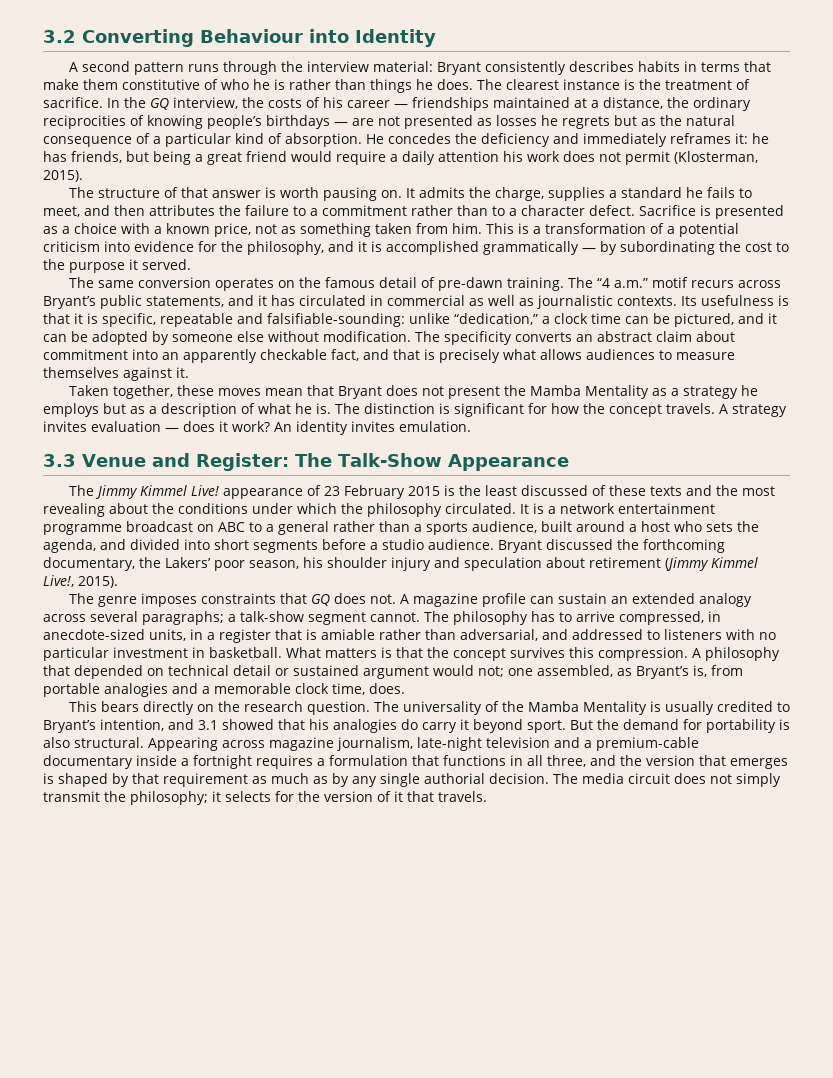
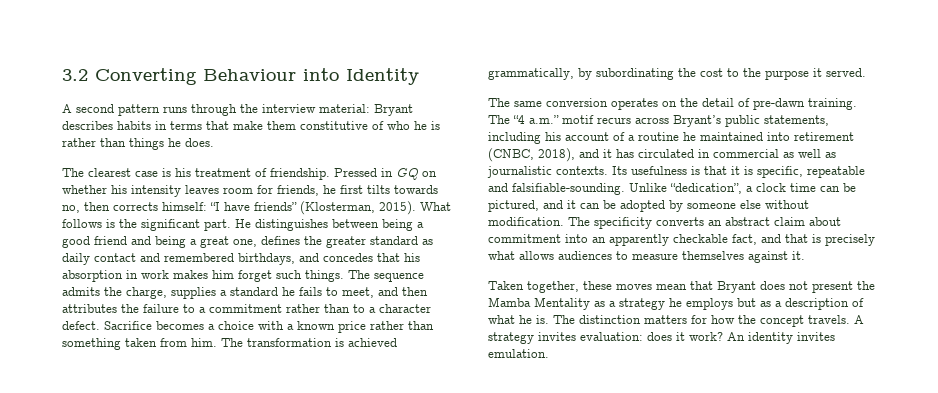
- A second pattern runs through the interview material: Bryant consistently describes habits in terms that make them constitutive of who he is rather than things he does. The clearest instance is the treatment of sacrifice. In the GQ interview, the costs of his career — friendships maintained at a distance, the ordinary reciprocities of knowing people’s birthdays — are not presented as losses he regrets but as the natural consequence of a particular kind of absorption. He concedes the deficiency and immediately reframes it: he has friends, but being a great friend would require a daily attention his work does not permit (Klosterman, 2015).
- The structure of that answer is worth pausing on. It admits the charge, supplies a standard he fails to meet, and then attributes the failure to a commitment rather than to a character defect.
+ A second pattern runs through the interview material: Bryant describes habits in terms that make them constitutive of who he is rather than things he does.
+ The clearest case is his treatment of friendship. Pressed in GQ on whether his intensity leaves room for friends, he first tilts towards no, then corrects himself: “I have friends” (Klosterman, 2015). What follows is the significant part. He distinguishes between being a good friend and being a great one, defines the greater standard as daily contact and remembered birthdays, and concedes that his absorption in work makes him forget such things. The sequence admits the charge, supplies a standard he fails to meet, and then attributes the failure to a commitment rather than to a character defect.
- Sacrifice is presented as a choice with a known price, not as something taken from him.
+ Sacrifice becomes a choice with a known price rather than something taken from him.
- This is a transformation of a potential criticism into evidence for the philosophy, and it is accomplished grammatically — by subordinating the cost to the purpose it served.
+ The transformation is achieved grammatically, by subordinating the cost to the purpose it served.
- The same conversion operates on the famous detail of pre-dawn training.
+ The same conversion operates on the detail of pre-dawn training.
- The “4 a.m.” motif recurs across Bryant’s public statements, and it has circulated in commercial as well as journalistic contexts.
+ The “4 a.m.” motif recurs across Bryant’s public statements, including his account of a routine he maintained into retirement (CNBC, 2018), and it has circulated in commercial as well as journalistic contexts.
- Its usefulness is that it is specific, repeatable and falsifiable-sounding: unlike “dedication,” a clock time can be pictured, and it can be adopted by someone else without modification.
+ Its usefulness is that it is specific, repeatable and falsifiable-sounding. Unlike “dedication”, a clock time can be pictured, and it can be adopted by someone else without modification.
- The distinction is significant for how the concept travels.
+ The distinction matters for how the concept travels.
- A strategy invites evaluation — does it work?
+ A strategy invites evaluation: does it work?
- 3.3 Venue and Register: The Talk-Show Appearance
- The Jimmy Kimmel Live! appearance of 23 February 2015 is the least discussed of these texts and the most revealing about the conditions under which the philosophy circulated. It is a network entertainment programme broadcast on ABC to a general rather than a sports audience, built around a host who sets the agenda, and divided into short segments before a studio audience. Bryant discussed the forthcoming documentary, the Lakers’ poor season, his shoulder injury and speculation about retirement (Jimmy Kimmel Live!, 2015).
- The genre imposes constraints that GQ does not. A magazine profile can sustain an extended analogy across several paragraphs; a talk-show segment cannot. The philosophy has to arrive compressed, in anecdote-sized units, in a register that is amiable rather than adversarial, and addressed to listeners with no particular investment in basketball. What matters is that the concept survives this compression. A philosophy that depended on technical detail or sustained argument would not; one assembled, as Bryant’s is, from portable analogies and a memorable clock time, does.
- This bears directly on the research question. The universality of the Mamba Mentality is usually credited to Bryant’s intention, and 3.1 showed that his analogies do carry it beyond sport. But the demand for portability is also structural. Appearing across magazine journalism, late-night television and a premium-cable documentary inside a fortnight requires a formulation that functions in all three, and the version that emerges is shaped by that requirement as much as by any single authorial decision. The media circuit does not simply transmit the philosophy; it selects for the version of it that travels.

